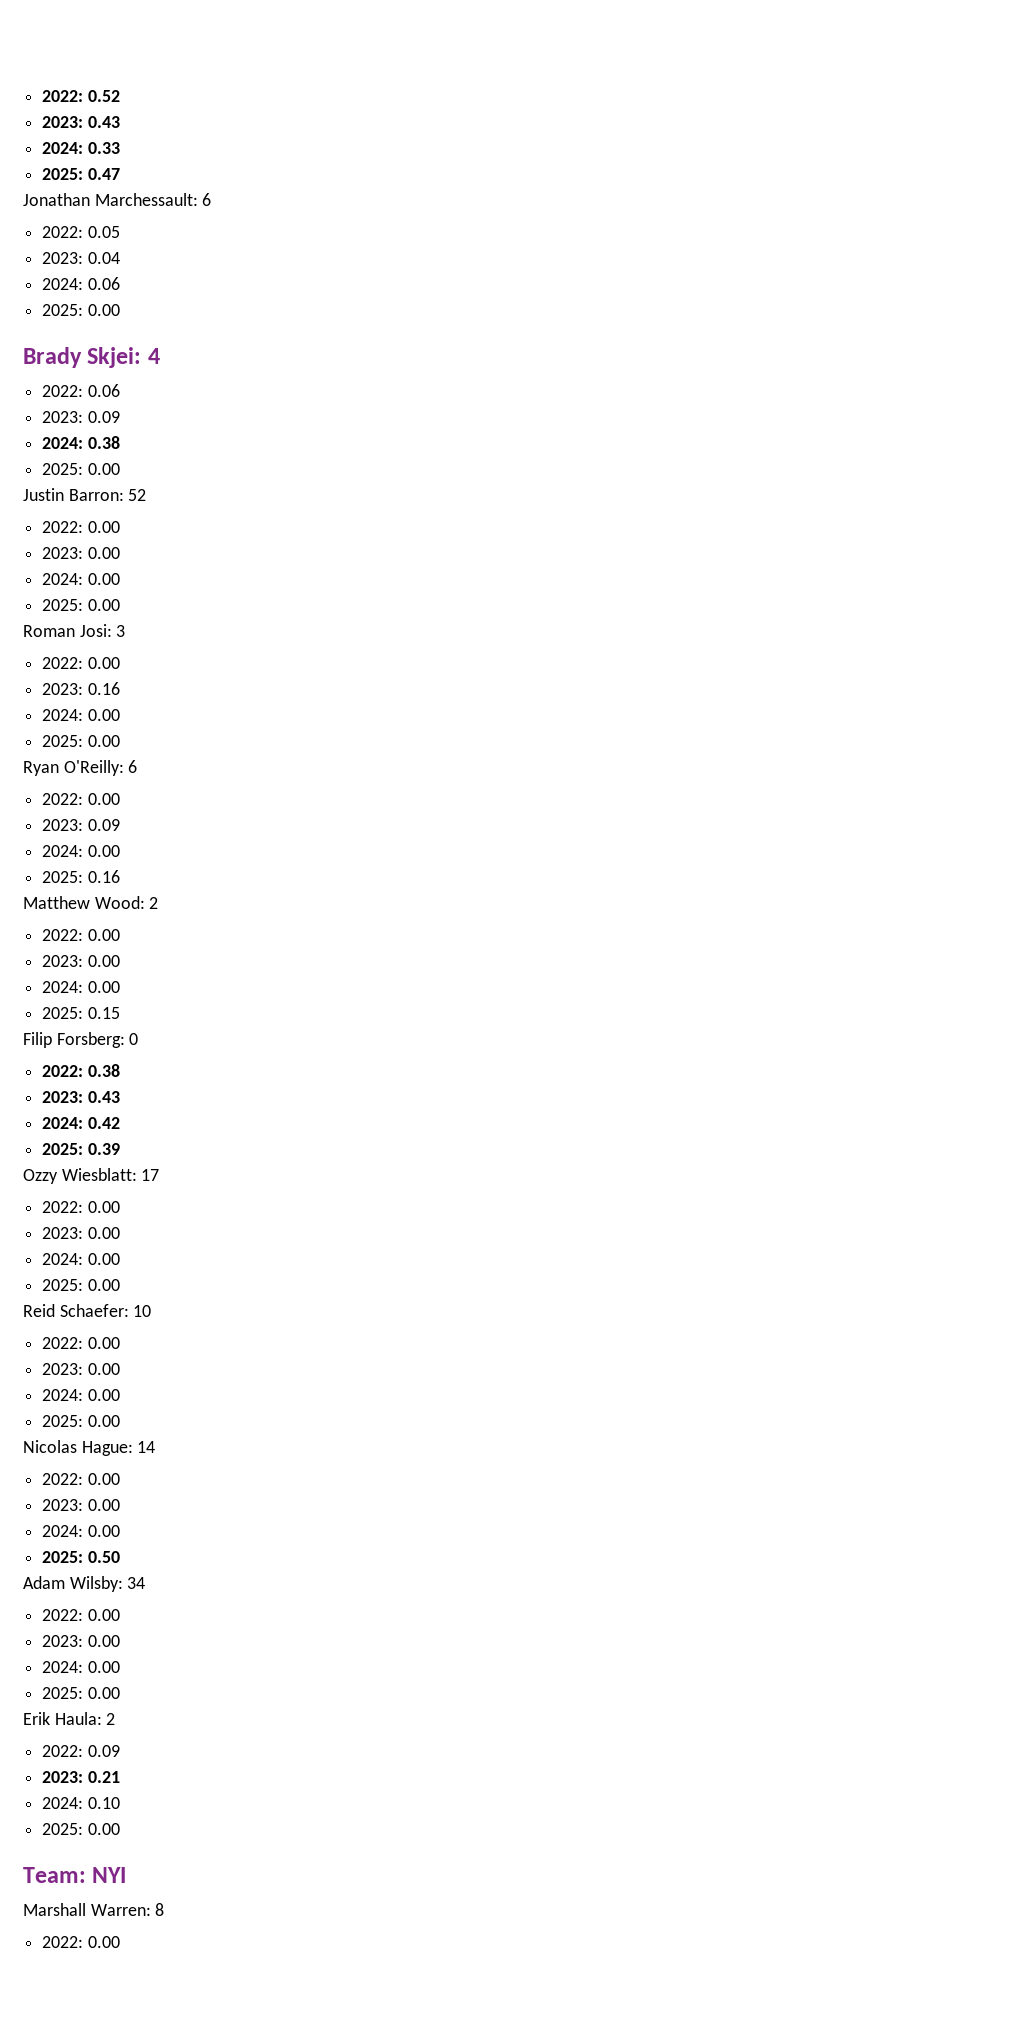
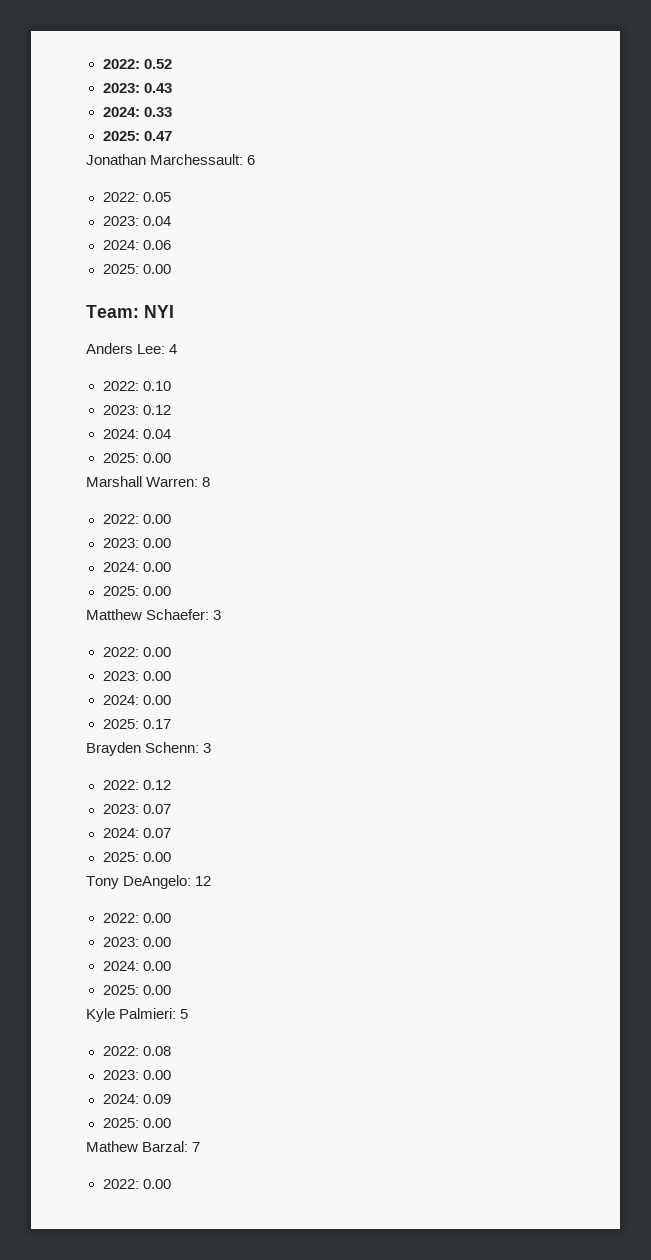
- Brady Skjei: 4
+ Team: NYI
+ Anders Lee: 4
- 2022: 0.06
- 2023: 0.09
- 2024: 0.38
+ 2022: 0.10
+ 2023: 0.12
+ 2024: 0.04
  2025: 0.00
- Justin Barron: 52
+ Marshall Warren: 8
  2022: 0.00
  2023: 0.00
  2024: 0.00
  2025: 0.00
- Roman Josi: 3
- 2022: 0.00
- 2023: 0.16
- 2024: 0.00
- 2025: 0.00
- Ryan O'Reilly: 6
- 2022: 0.00
- 2023: 0.09
- 2024: 0.00
- 2025: 0.16
- Matthew Wood: 2
+ Matthew Schaefer: 3
  2022: 0.00
  2023: 0.00
  2024: 0.00
- 2025: 0.15
- Filip Forsberg: 0
- 2022: 0.38
- 2023: 0.43
- 2024: 0.42
- 2025: 0.39
- Ozzy Wiesblatt: 17
+ 2025: 0.17
+ Brayden Schenn: 3
+ 2022: 0.12
+ 2023: 0.07
+ 2024: 0.07
+ 2025: 0.00
+ Tony DeAngelo: 12
  2022: 0.00
  2023: 0.00
  2024: 0.00
  2025: 0.00
- Reid Schaefer: 10
- 2022: 0.00
+ Kyle Palmieri: 5
+ 2022: 0.08
  2023: 0.00
- 2024: 0.00
+ 2024: 0.09
  2025: 0.00
- Nicolas Hague: 14
- 2022: 0.00
- 2023: 0.00
- 2024: 0.00
- 2025: 0.50
- Adam Wilsby: 34
- 2022: 0.00
- 2023: 0.00
- 2024: 0.00
- 2025: 0.00
- Erik Haula: 2
- 2022: 0.09
- 2023: 0.21
- 2024: 0.10
- 2025: 0.00
- Team: NYI
- Marshall Warren: 8
+ Mathew Barzal: 7

